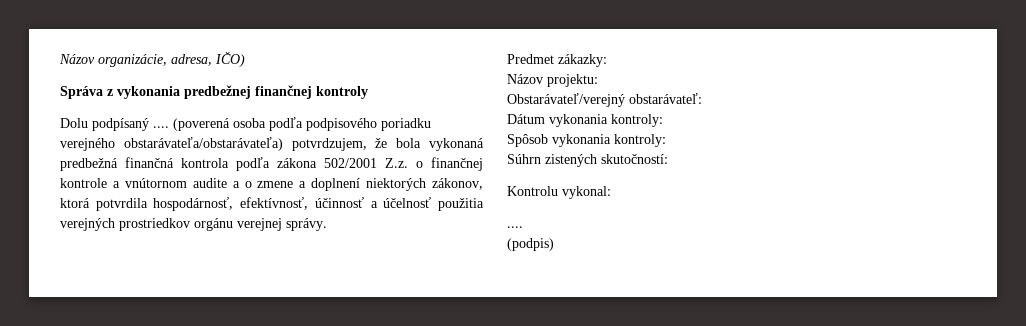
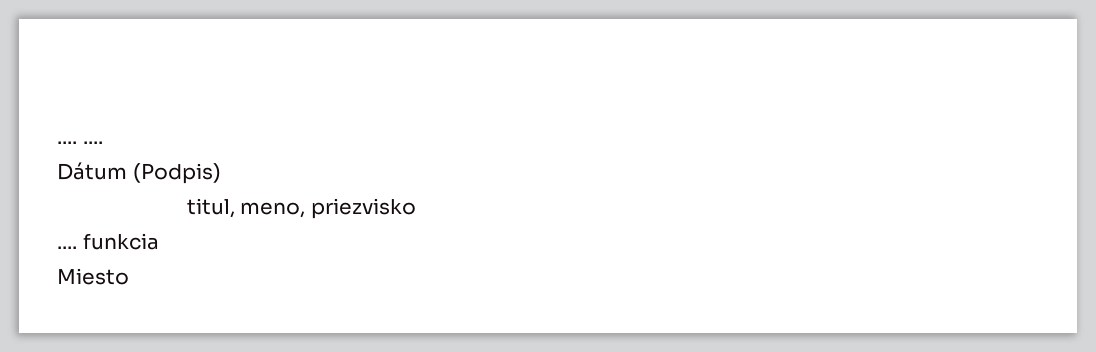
- Názov organizácie, adresa, IČO)
- Správa z vykonania predbežnej finančnej kontroly
- Dolu podpísaný .... (poverená osoba podľa podpisového poriadku verejného obstarávateľa/obstarávateľa) potvrdzujem, že bola vykonaná predbežná finančná kontrola podľa zákona 502/2001 Z.z. o finančnej kontrole a vnútornom audite a o zmene a doplnení niektorých zákonov, ktorá potvrdila hospodárnosť, efektívnosť, účinnosť a účelnosť použitia verejných prostriedkov orgánu verejnej správy.
- Predmet zákazky:
- Názov projektu:
- Obstarávateľ/verejný obstarávateľ:
- Dátum vykonania kontroly:
- Spôsob vykonania kontroly:
- Súhrn zistených skutočností:
- Kontrolu vykonal:
- ....
- (podpis)
+ .... ....
+ Dátum (Podpis)
+ titul, meno, priezvisko
+ .... funkcia
+ Miesto

